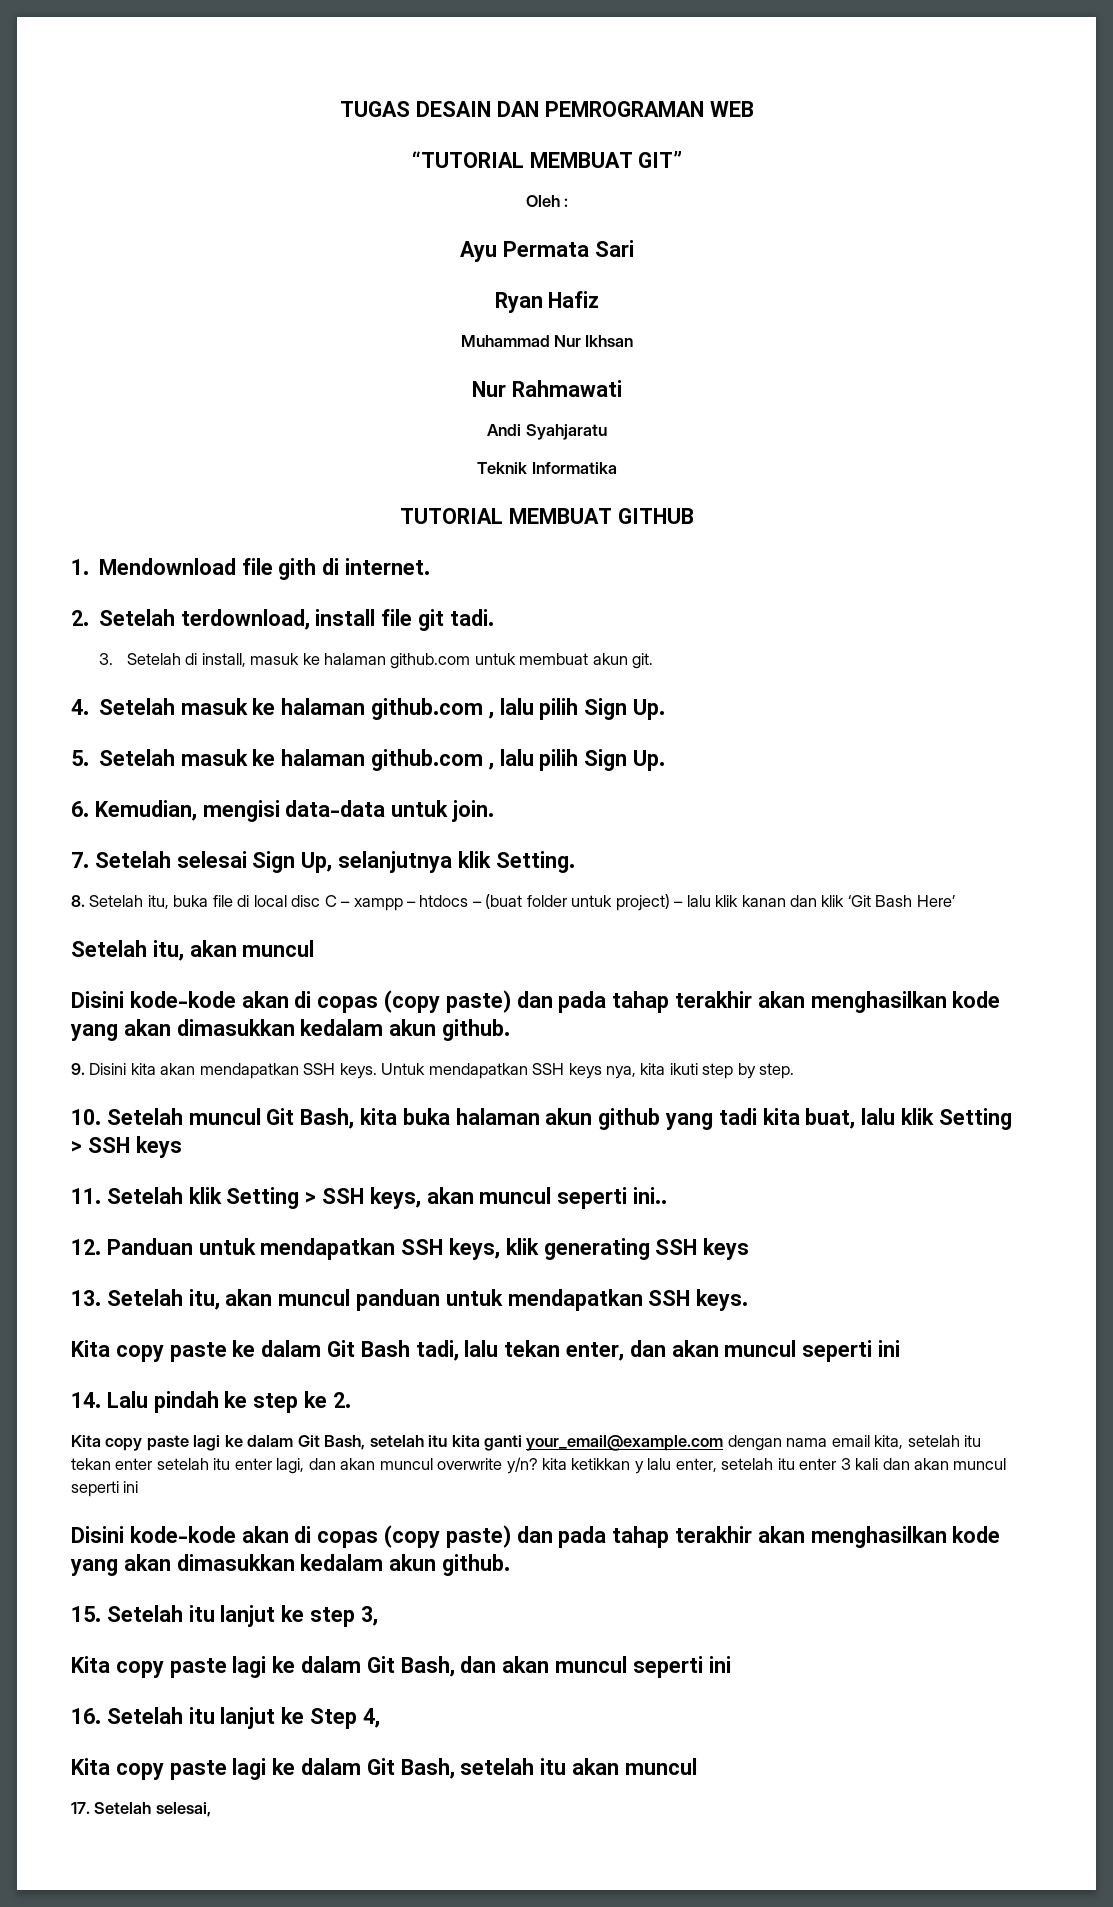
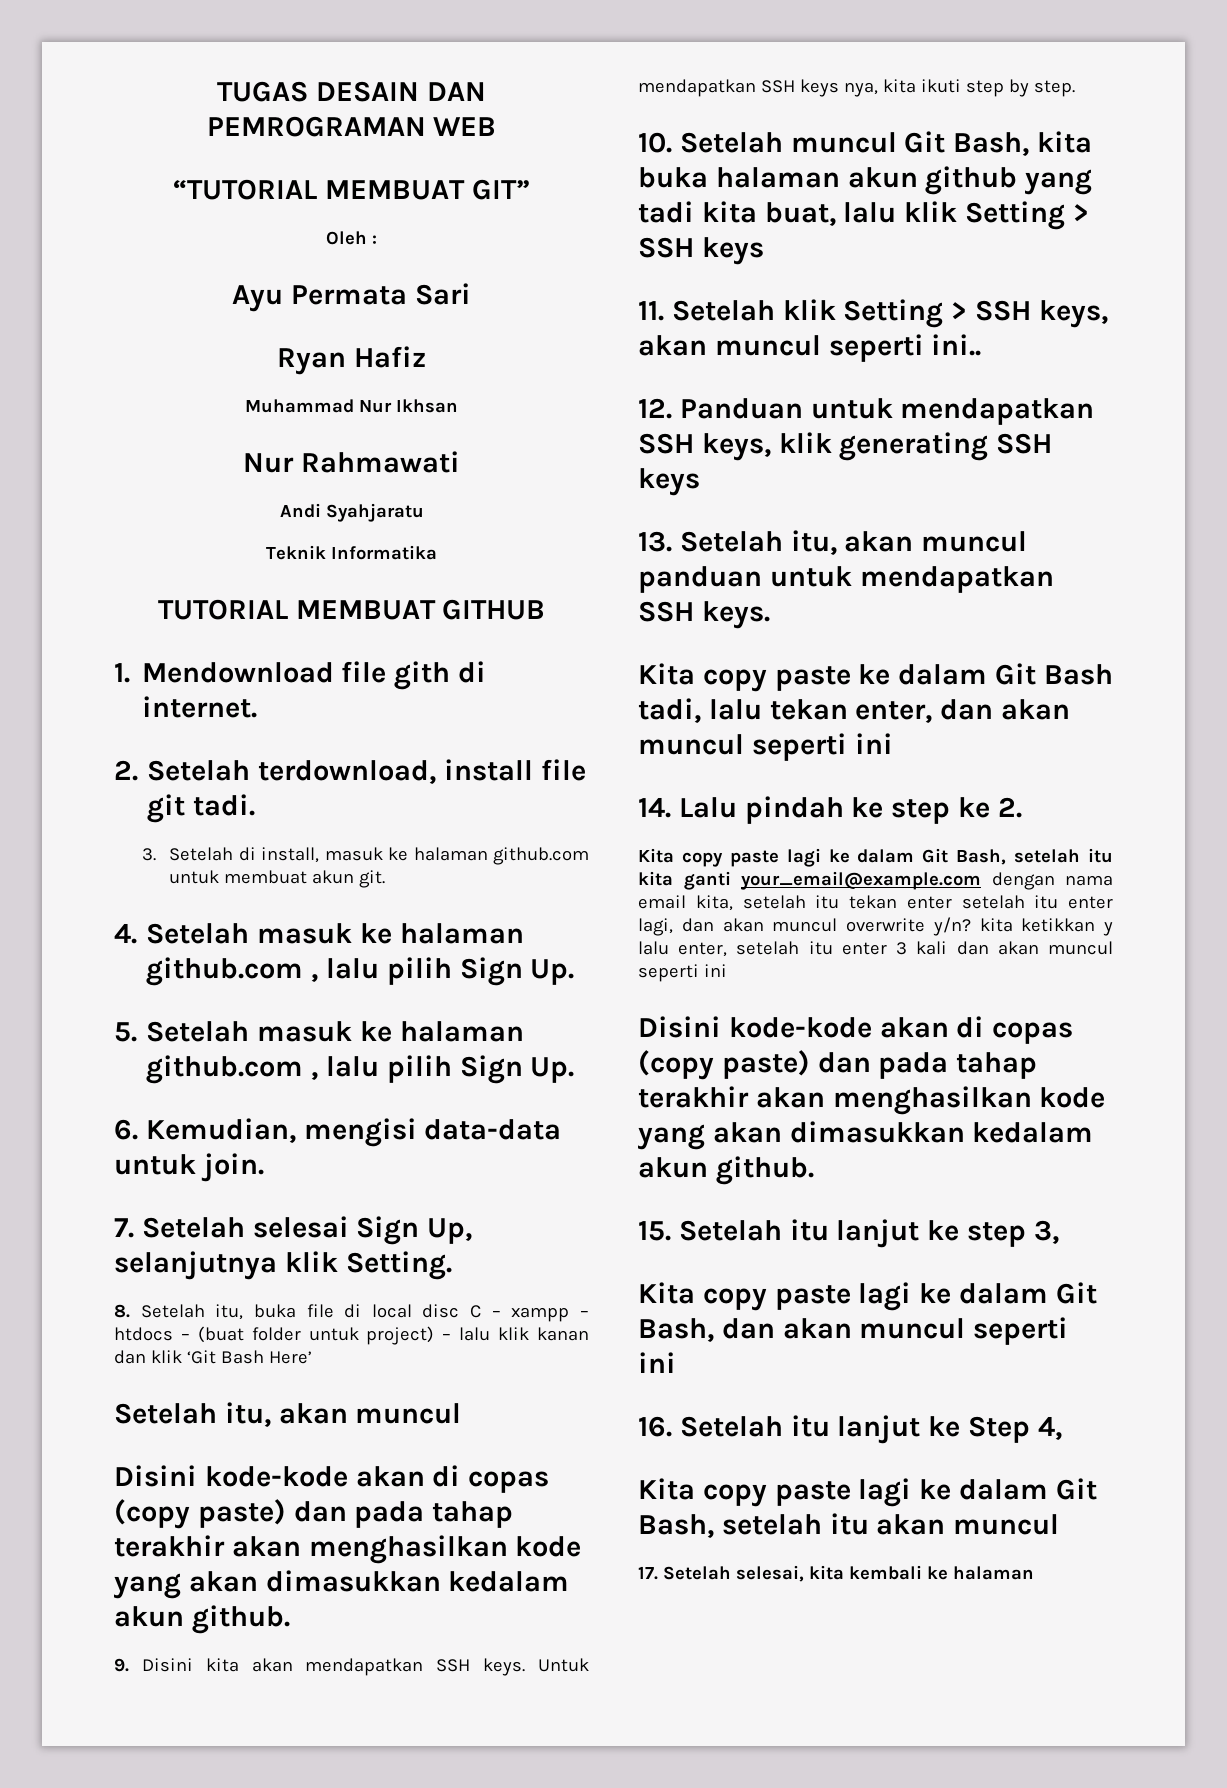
- 17. Setelah selesai,
+ 17. Setelah selesai, kita kembali ke halaman

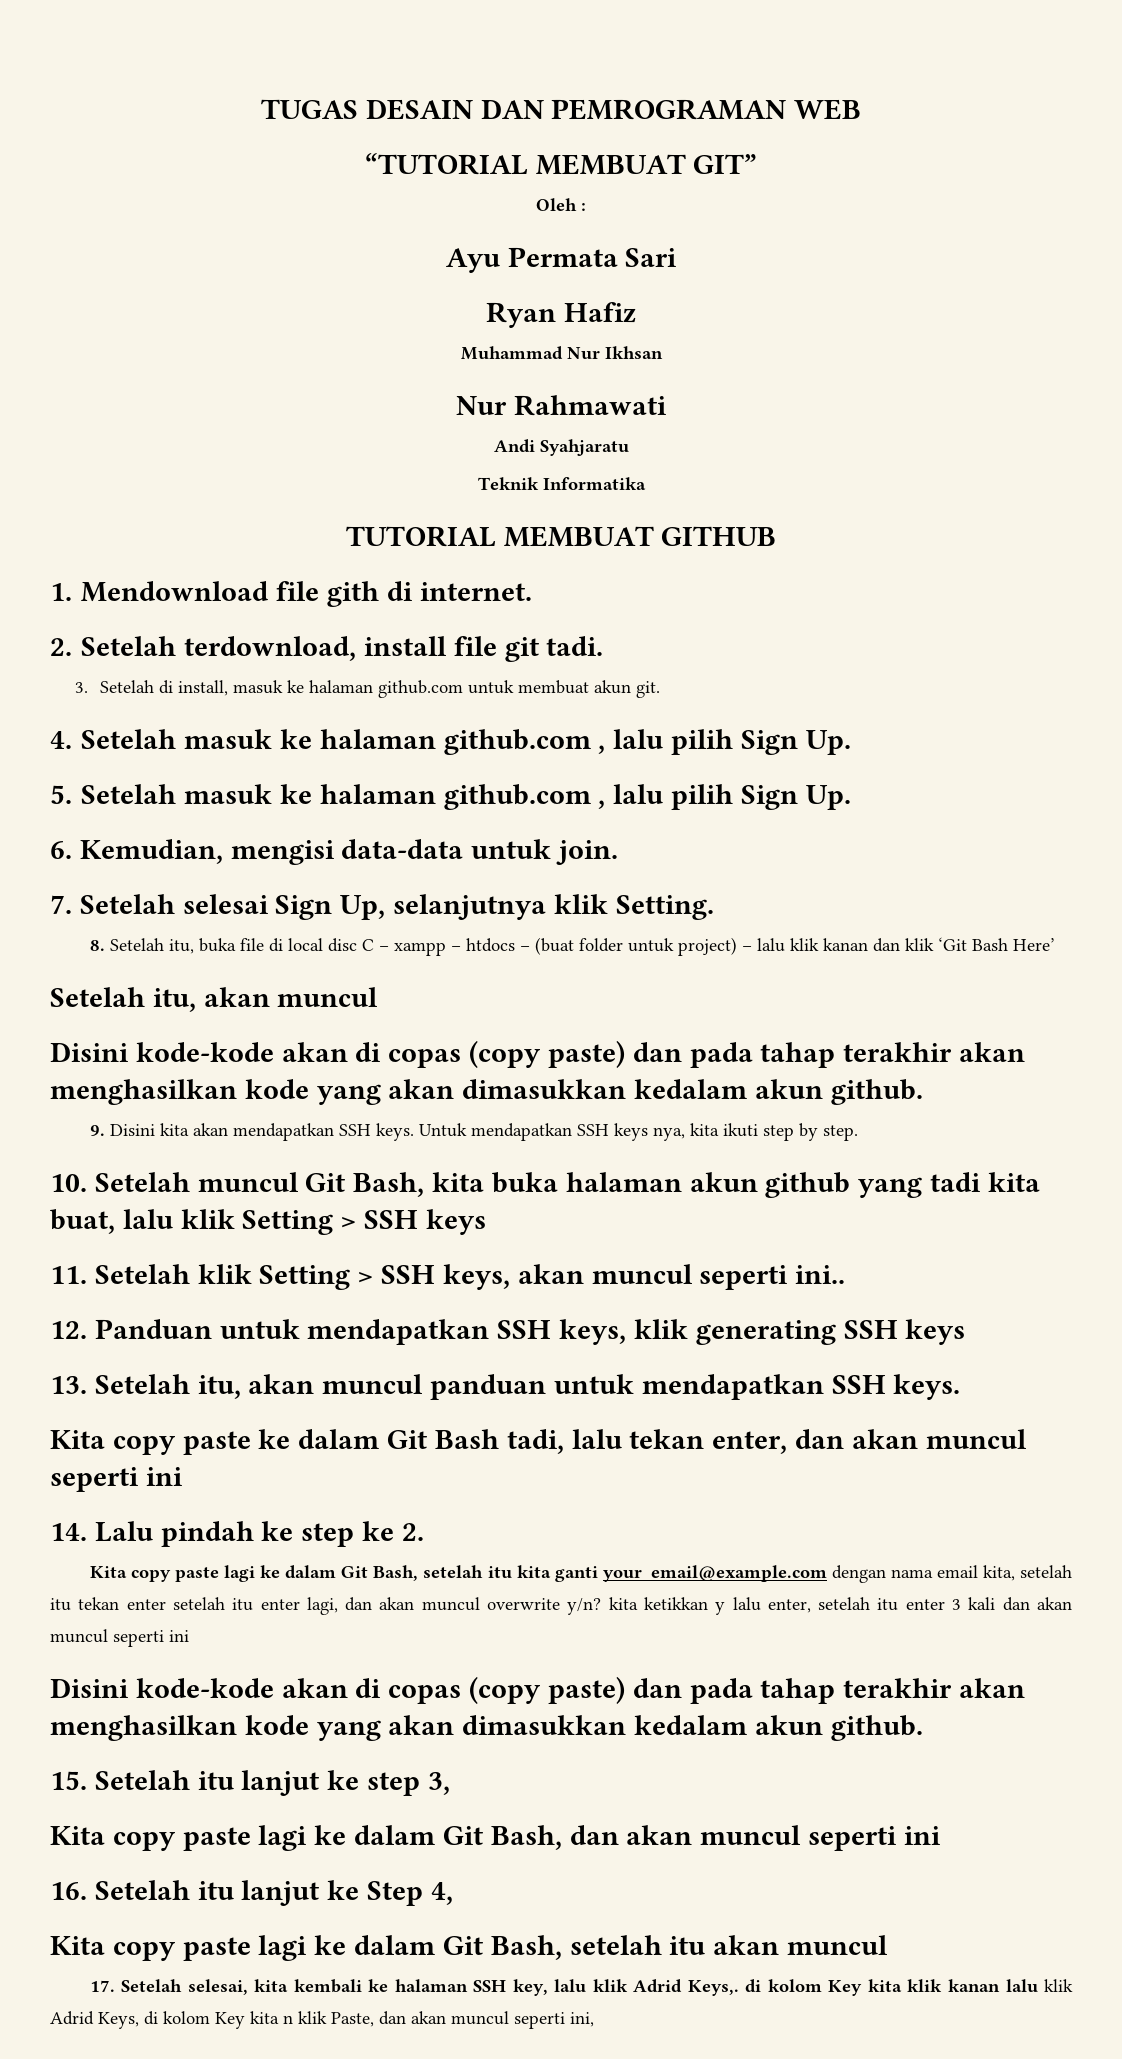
- 17. Setelah selesai, kita kembali ke halaman
+ 17. Setelah selesai, kita kembali ke halaman SSH key, lalu klik Adrid Keys,. di kolom Key kita klik kanan lalu klik Adrid Keys, di kolom Key kita n klik Paste, dan akan muncul seperti ini,

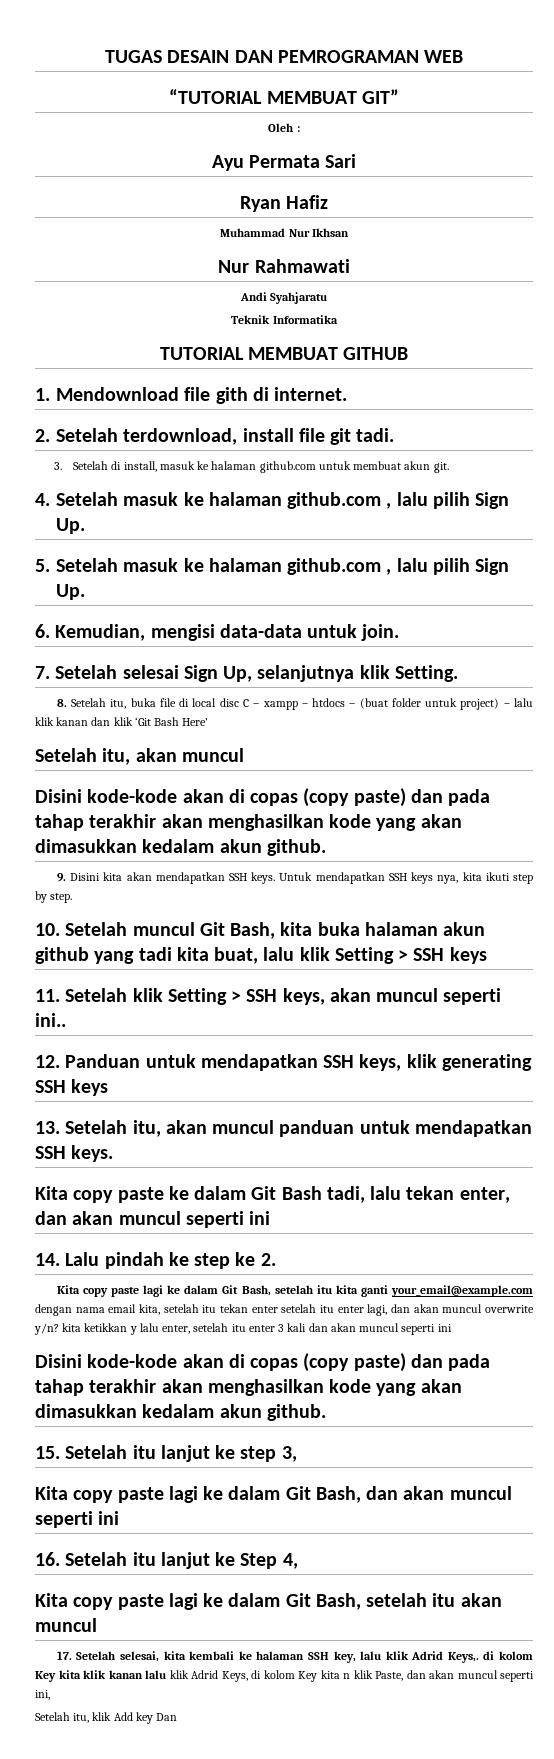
+ Setelah itu, klik Add key Dan

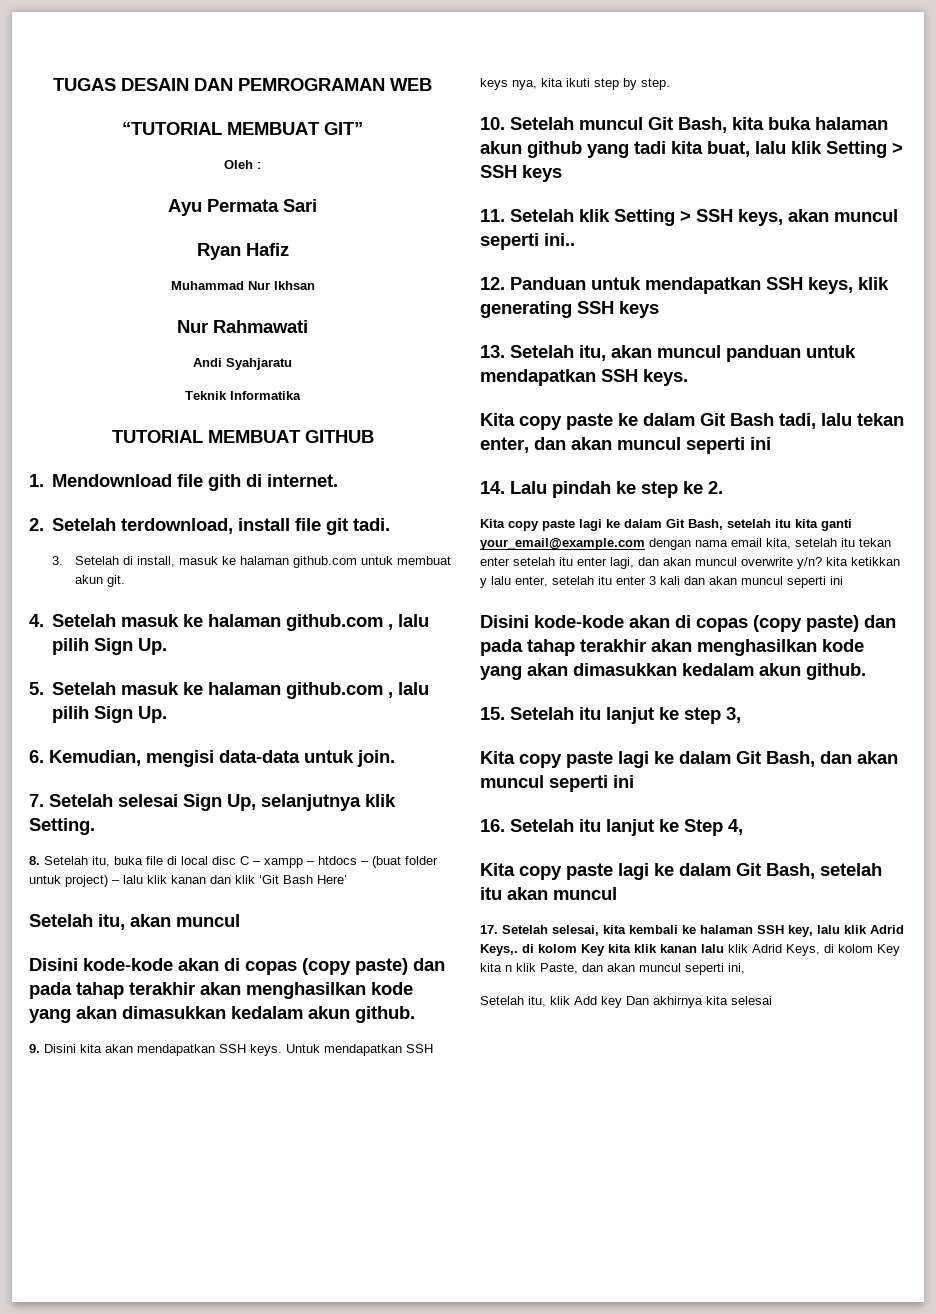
- Setelah itu, klik Add key Dan
+ Setelah itu, klik Add key Dan akhirnya kita selesai

